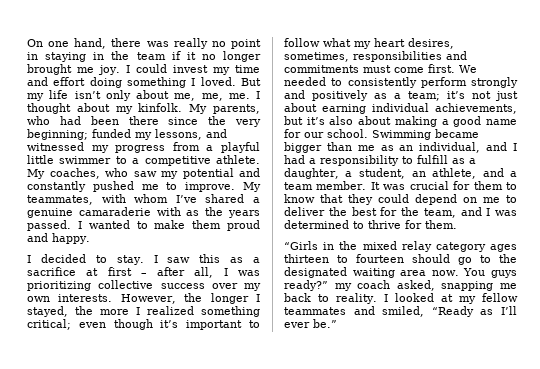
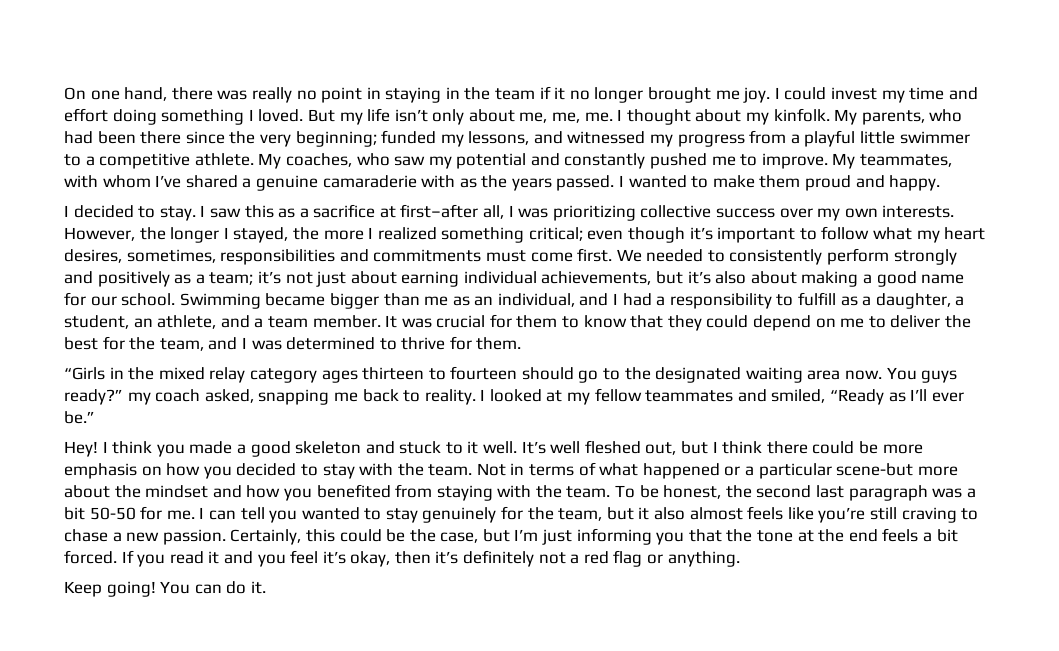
- I saw this as a sacrifice at first – after all, I was prioritizing collective success over my own interests.
+ I saw this as a sacrifice at first–after all, I was prioritizing collective success over my own interests.
+ Hey! I think you made a good skeleton and stuck to it well. It’s well fleshed out, but I think there could be more emphasis on how you decided to stay with the team. Not in terms of what happened or a particular scene-but more about the mindset and how you benefited from staying with the team. To be honest, the second last paragraph was a bit 50-50 for me. I can tell you wanted to stay genuinely for the team, but it also almost feels like you’re still craving to chase a new passion. Certainly, this could be the case, but I’m just informing you that the tone at the end feels a bit forced. If you read it and you feel it’s okay, then it’s definitely not a red flag or anything.
+ Keep going! You can do it.

